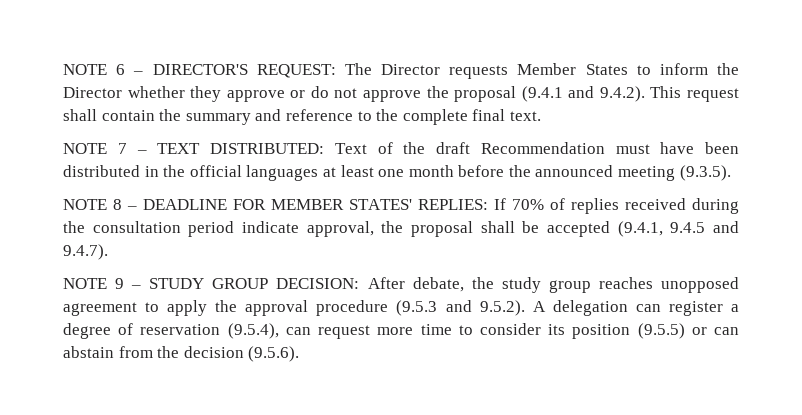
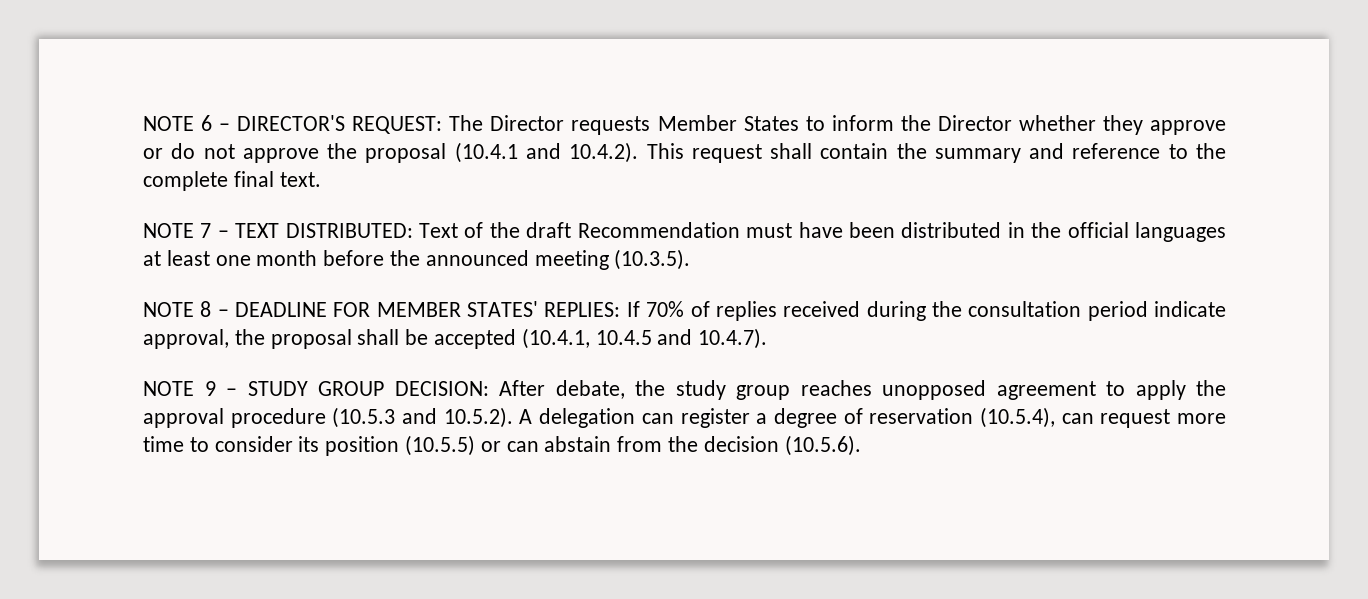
- NOTE 6 – DIRECTOR'S REQUEST: The Director requests Member States to inform the Director whether they approve or do not approve the proposal (9.4.1 and 9.4.2). This request shall contain the summary and reference to the complete final text.
+ NOTE 6 – DIRECTOR'S REQUEST: The Director requests Member States to inform the Director whether they approve or do not approve the proposal (10.4.1 and 10.4.2). This request shall contain the summary and reference to the complete final text.
- NOTE 7 – TEXT DISTRIBUTED: Text of the draft Recommendation must have been distributed in the official languages at least one month before the announced meeting (9.3.5).
+ NOTE 7 – TEXT DISTRIBUTED: Text of the draft Recommendation must have been distributed in the official languages at least one month before the announced meeting (10.3.5).
- NOTE 8 – DEADLINE FOR MEMBER STATES' REPLIES: If 70% of replies received during the consultation period indicate approval, the proposal shall be accepted (9.4.1, 9.4.5 and 9.4.7).
+ NOTE 8 – DEADLINE FOR MEMBER STATES' REPLIES: If 70% of replies received during the consultation period indicate approval, the proposal shall be accepted (10.4.1, 10.4.5 and 10.4.7).
- NOTE 9 – STUDY GROUP DECISION: After debate, the study group reaches unopposed agreement to apply the approval procedure (9.5.3 and 9.5.2). A delegation can register a degree of reservation (9.5.4), can request more time to consider its position (9.5.5) or can abstain from the decision (9.5.6).
+ NOTE 9 – STUDY GROUP DECISION: After debate, the study group reaches unopposed agreement to apply the approval procedure (10.5.3 and 10.5.2). A delegation can register a degree of reservation (10.5.4), can request more time to consider its position (10.5.5) or can abstain from the decision (10.5.6).

